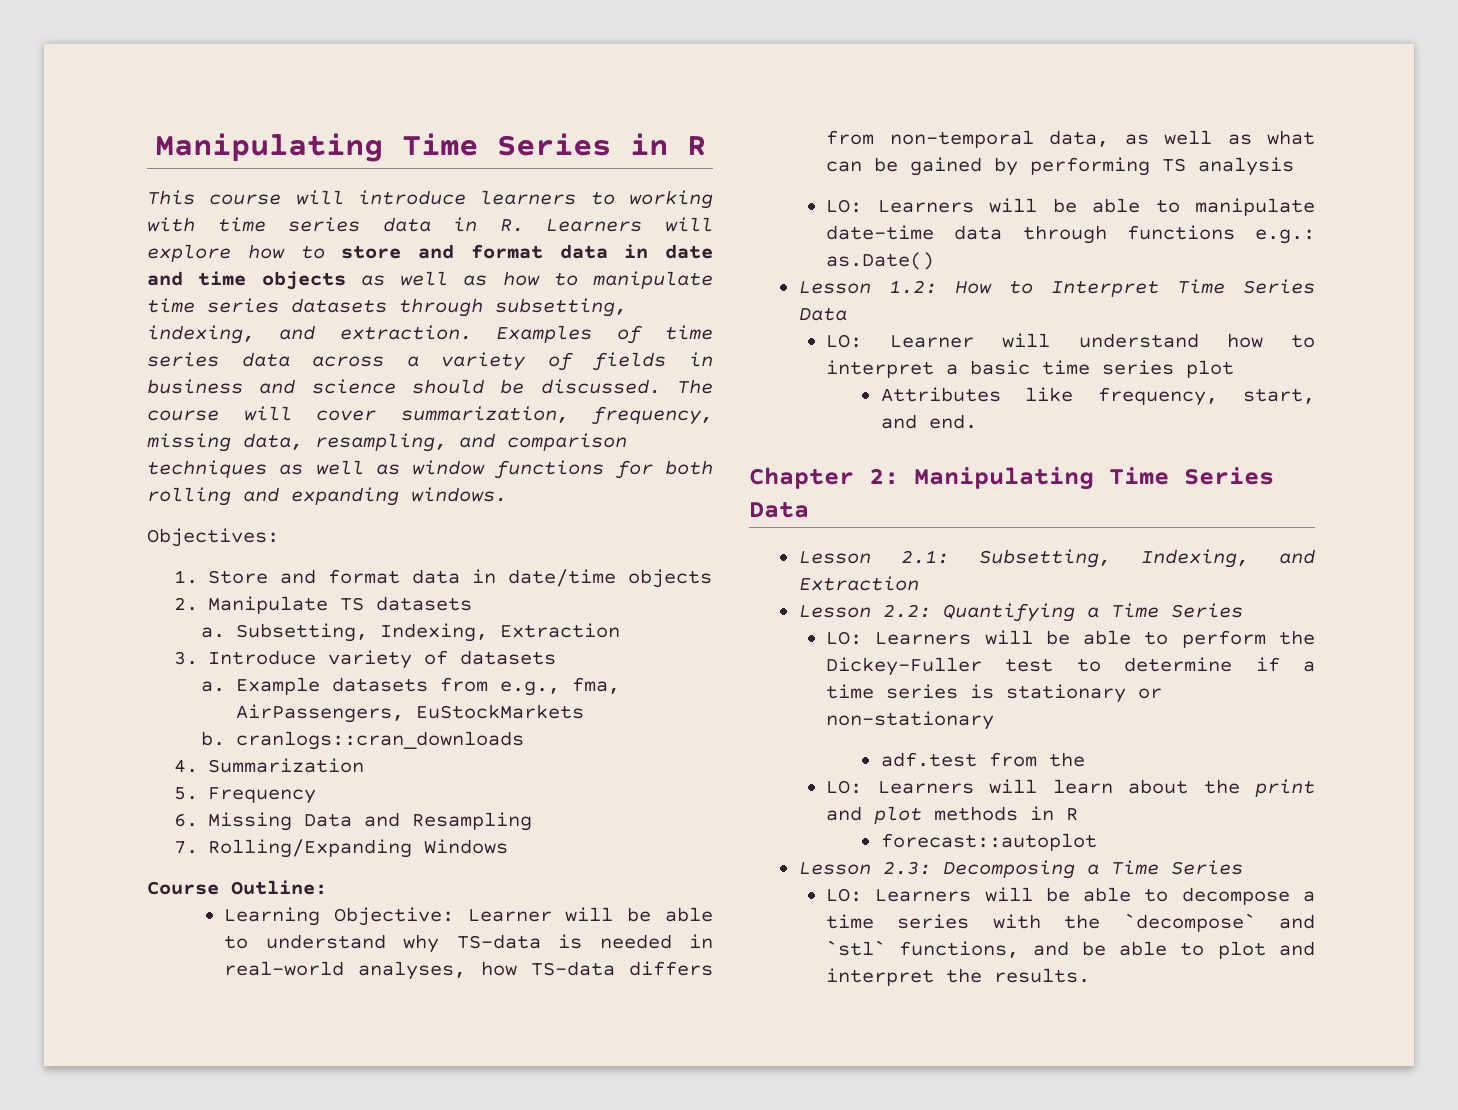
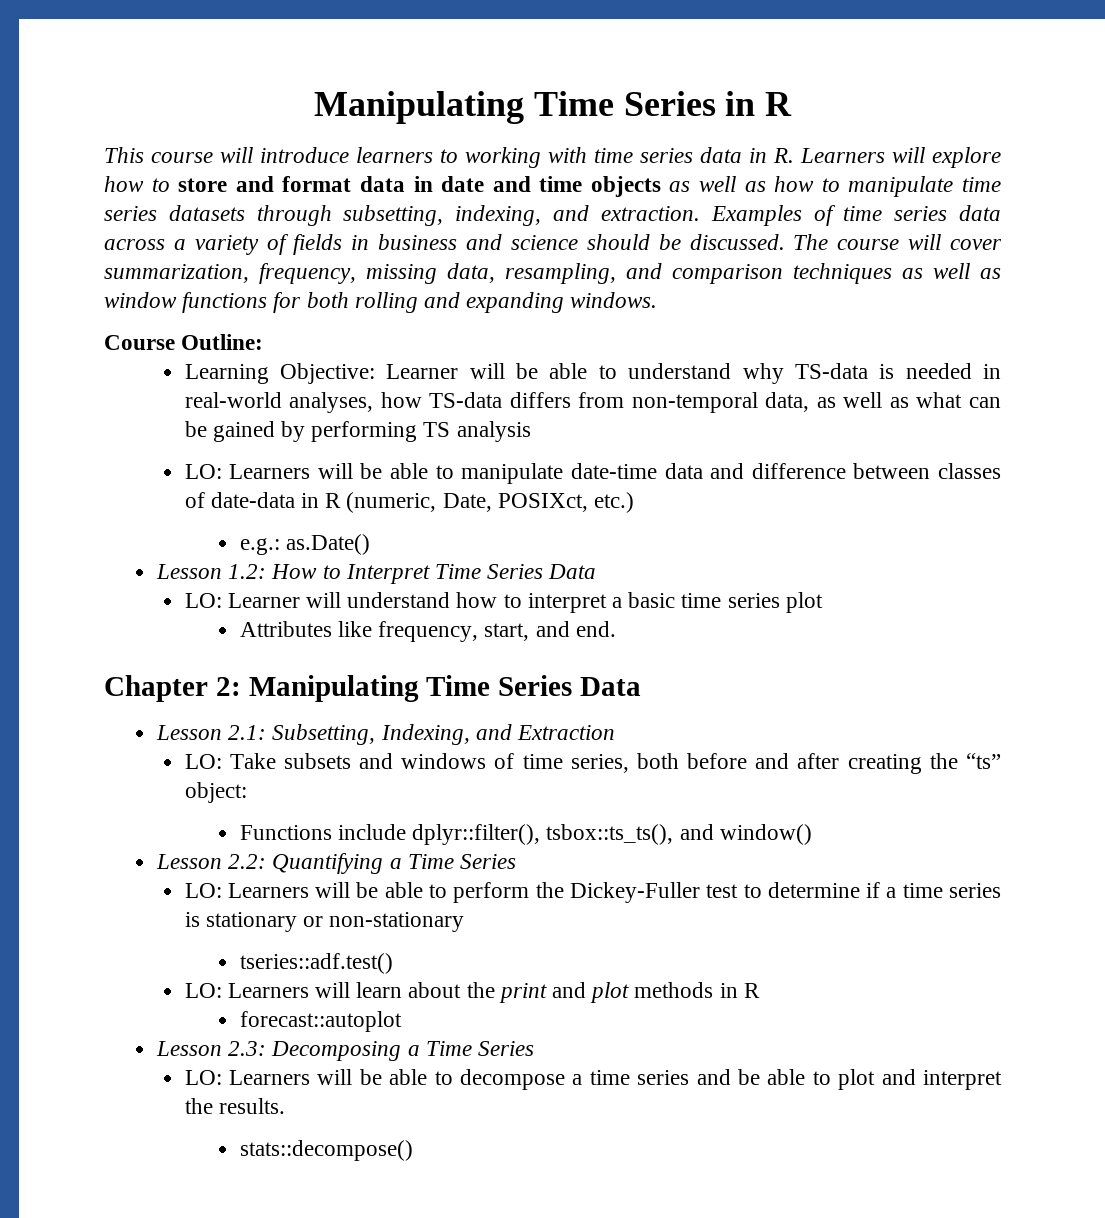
- Objectives:
- 1. Store and format data in date/time objects
- 2. Manipulate TS datasets
- a. Subsetting, Indexing, Extraction
- 3. Introduce variety of datasets
- a. Example datasets from e.g., fma, AirPassengers, EuStockMarkets
- b. cranlogs::cran_downloads
- 4. Summarization
- 5. Frequency
- 6. Missing Data and Resampling
- 7. Rolling/Expanding Windows
- LO: Learners will be able to manipulate date-time data through functions e.g.: as.Date()
+ LO: Learners will be able to manipulate date-time data and difference between classes of date-data in R (numeric, Date, POSIXct, etc.)
+ e.g.: as.Date()
+ LO: Take subsets and windows of time series, both before and after creating the “ts” object:
+ Functions include dplyr::filter(), tsbox::ts_ts(), and window()
- adf.test from the
+ tseries::adf.test()
- LO: Learners will be able to decompose a time series with the `decompose` and `stl` functions, and be able to plot and interpret the results.
+ LO: Learners will be able to decompose a time series and be able to plot and interpret the results.
+ stats::decompose()

